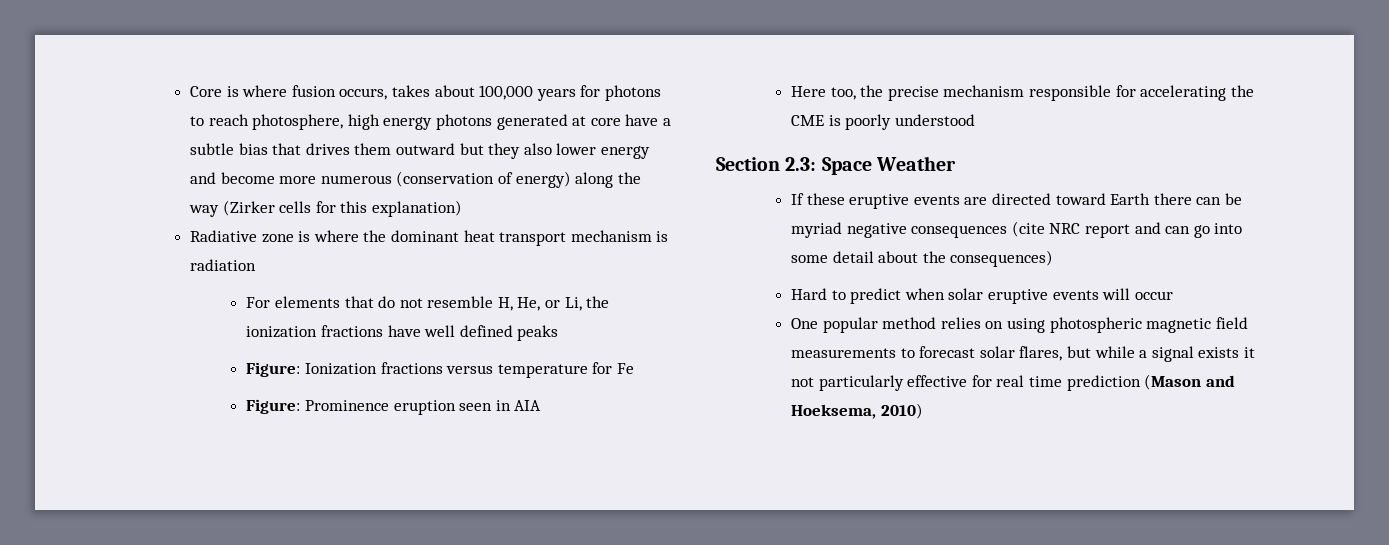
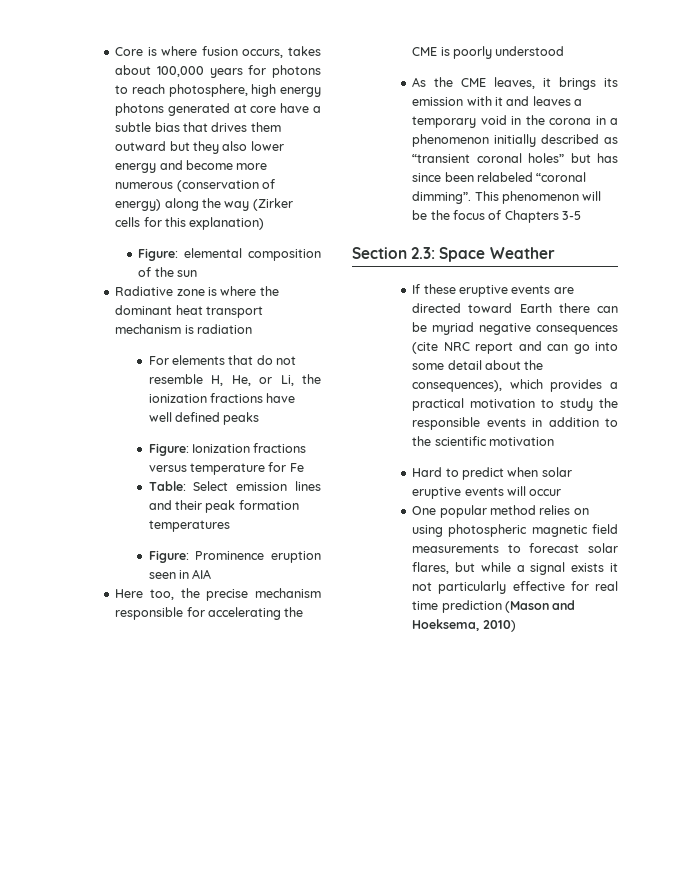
+ Figure: elemental composition of the sun
+ Table: Select emission lines and their peak formation temperatures
+ As the CME leaves, it brings its emission with it and leaves a temporary void in the corona in a phenomenon initially described as “transient coronal holes” but has since been relabeled “coronal dimming”. This phenomenon will be the focus of Chapters 3-5
- If these eruptive events are directed toward Earth there can be myriad negative consequences (cite NRC report and can go into some detail about the consequences)
+ If these eruptive events are directed toward Earth there can be myriad negative consequences (cite NRC report and can go into some detail about the consequences), which provides a practical motivation to study the responsible events in addition to the scientific motivation

